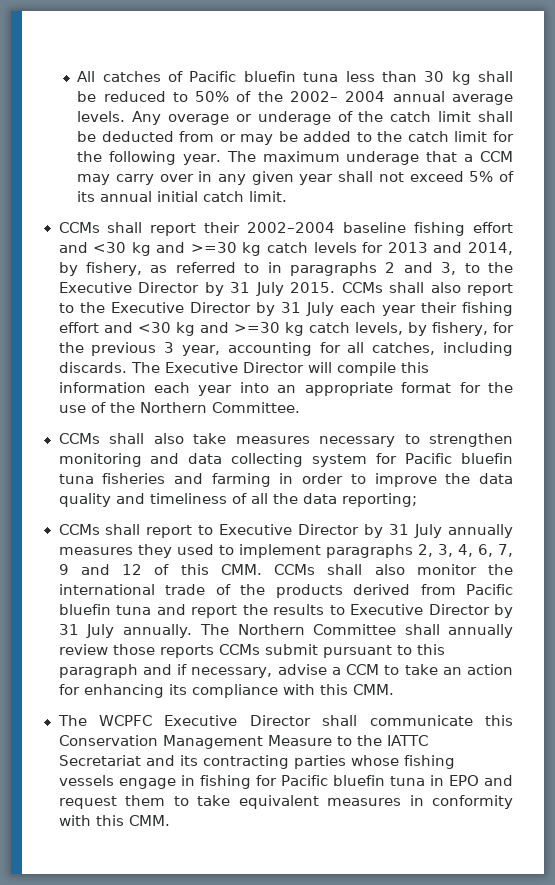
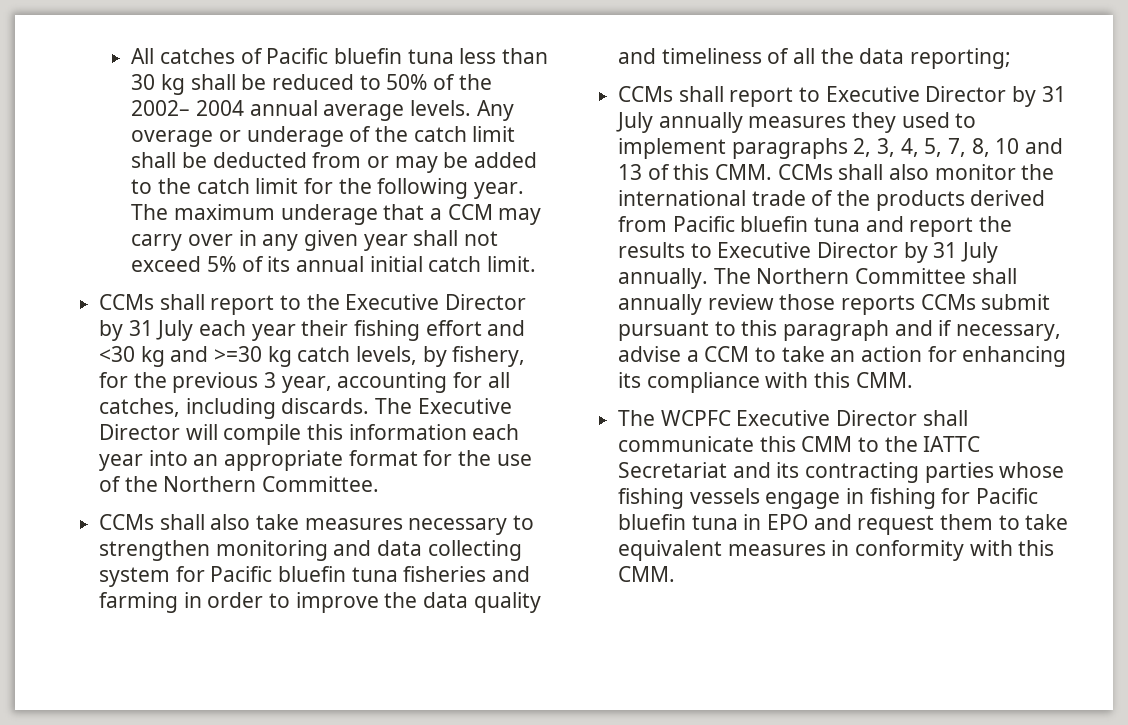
- CCMs shall report their 2002–2004 baseline fishing effort and <30 kg and >=30 kg catch levels for 2013 and 2014, by fishery, as referred to in paragraphs 2 and 3, to the Executive Director by 31 July 2015. CCMs shall also report to the Executive Director by 31 July each year their fishing effort and <30 kg and >=30 kg catch levels, by fishery, for the previous 3 year, accounting for all catches, including discards.
+ CCMs shall report to the Executive Director by 31 July each year their fishing effort and <30 kg and >=30 kg catch levels, by fishery, for the previous 3 year, accounting for all catches, including discards.
- CCMs shall report to Executive Director by 31 July annually measures they used to implement paragraphs 2, 3, 4, 6, 7, 9 and 12 of this CMM. CCMs shall also monitor the international trade of the products derived from Pacific bluefin tuna and report the results to Executive Director by 31 July annually.
+ CCMs shall report to Executive Director by 31 July annually measures they used to implement paragraphs 2, 3, 4, 5, 7, 8, 10 and 13 of this CMM. CCMs shall also monitor the international trade of the products derived from Pacific bluefin tuna and report the results to Executive Director by 31 July annually.
- The WCPFC Executive Director shall communicate this Conservation Management Measure to the IATTC Secretariat and its contracting parties whose fishing vessels engage in fishing for Pacific bluefin tuna in EPO and request them to take equivalent measures in conformity with this CMM.
+ The WCPFC Executive Director shall communicate this CMM to the IATTC Secretariat and its contracting parties whose fishing vessels engage in fishing for Pacific bluefin tuna in EPO and request them to take equivalent measures in conformity with this CMM.

